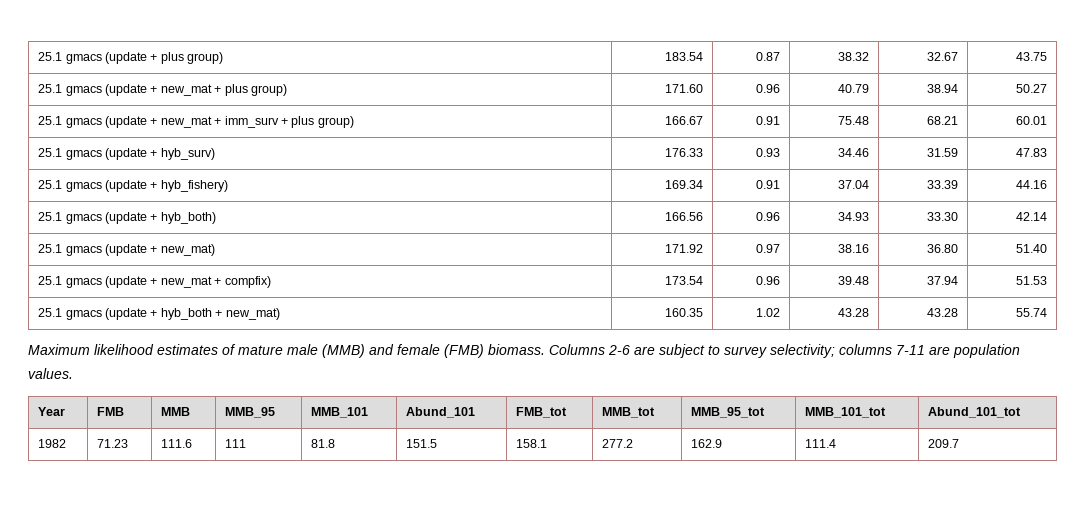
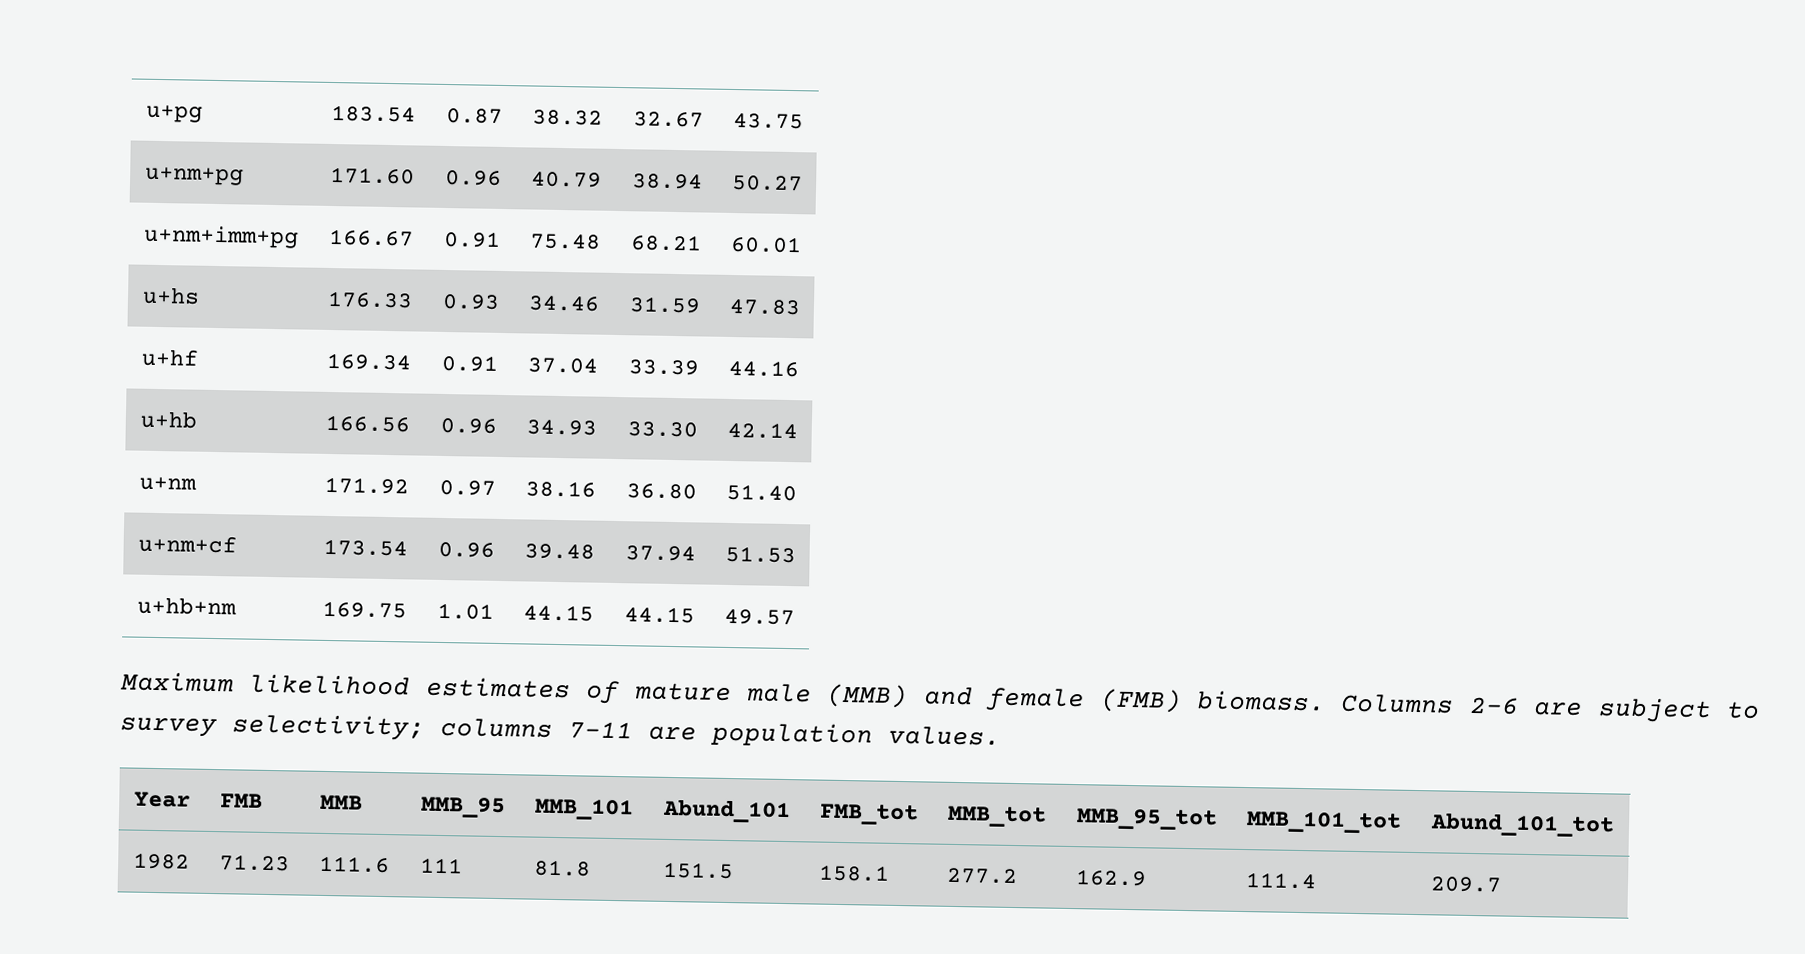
- 25.1 gmacs (update + plus group) | 183.54 | 0.87 | 38.32 | 32.67 | 43.75
+ u+pg | 183.54 | 0.87 | 38.32 | 32.67 | 43.75
- 25.1 gmacs (update + new_mat + plus group) | 171.60 | 0.96 | 40.79 | 38.94 | 50.27
+ u+nm+pg | 171.60 | 0.96 | 40.79 | 38.94 | 50.27
- 25.1 gmacs (update + new_mat + imm_surv + plus group) | 166.67 | 0.91 | 75.48 | 68.21 | 60.01
+ u+nm+imm+pg | 166.67 | 0.91 | 75.48 | 68.21 | 60.01
- 25.1 gmacs (update + hyb_surv) | 176.33 | 0.93 | 34.46 | 31.59 | 47.83
+ u+hs | 176.33 | 0.93 | 34.46 | 31.59 | 47.83
- 25.1 gmacs (update + hyb_fishery) | 169.34 | 0.91 | 37.04 | 33.39 | 44.16
+ u+hf | 169.34 | 0.91 | 37.04 | 33.39 | 44.16
- 25.1 gmacs (update + hyb_both) | 166.56 | 0.96 | 34.93 | 33.30 | 42.14
+ u+hb | 166.56 | 0.96 | 34.93 | 33.30 | 42.14
- 25.1 gmacs (update + new_mat) | 171.92 | 0.97 | 38.16 | 36.80 | 51.40
+ u+nm | 171.92 | 0.97 | 38.16 | 36.80 | 51.40
- 25.1 gmacs (update + new_mat + compfix) | 173.54 | 0.96 | 39.48 | 37.94 | 51.53
+ u+nm+cf | 173.54 | 0.96 | 39.48 | 37.94 | 51.53
- 25.1 gmacs (update + hyb_both + new_mat) | 160.35 | 1.02 | 43.28 | 43.28 | 55.74
+ u+hb+nm | 169.75 | 1.01 | 44.15 | 44.15 | 49.57

